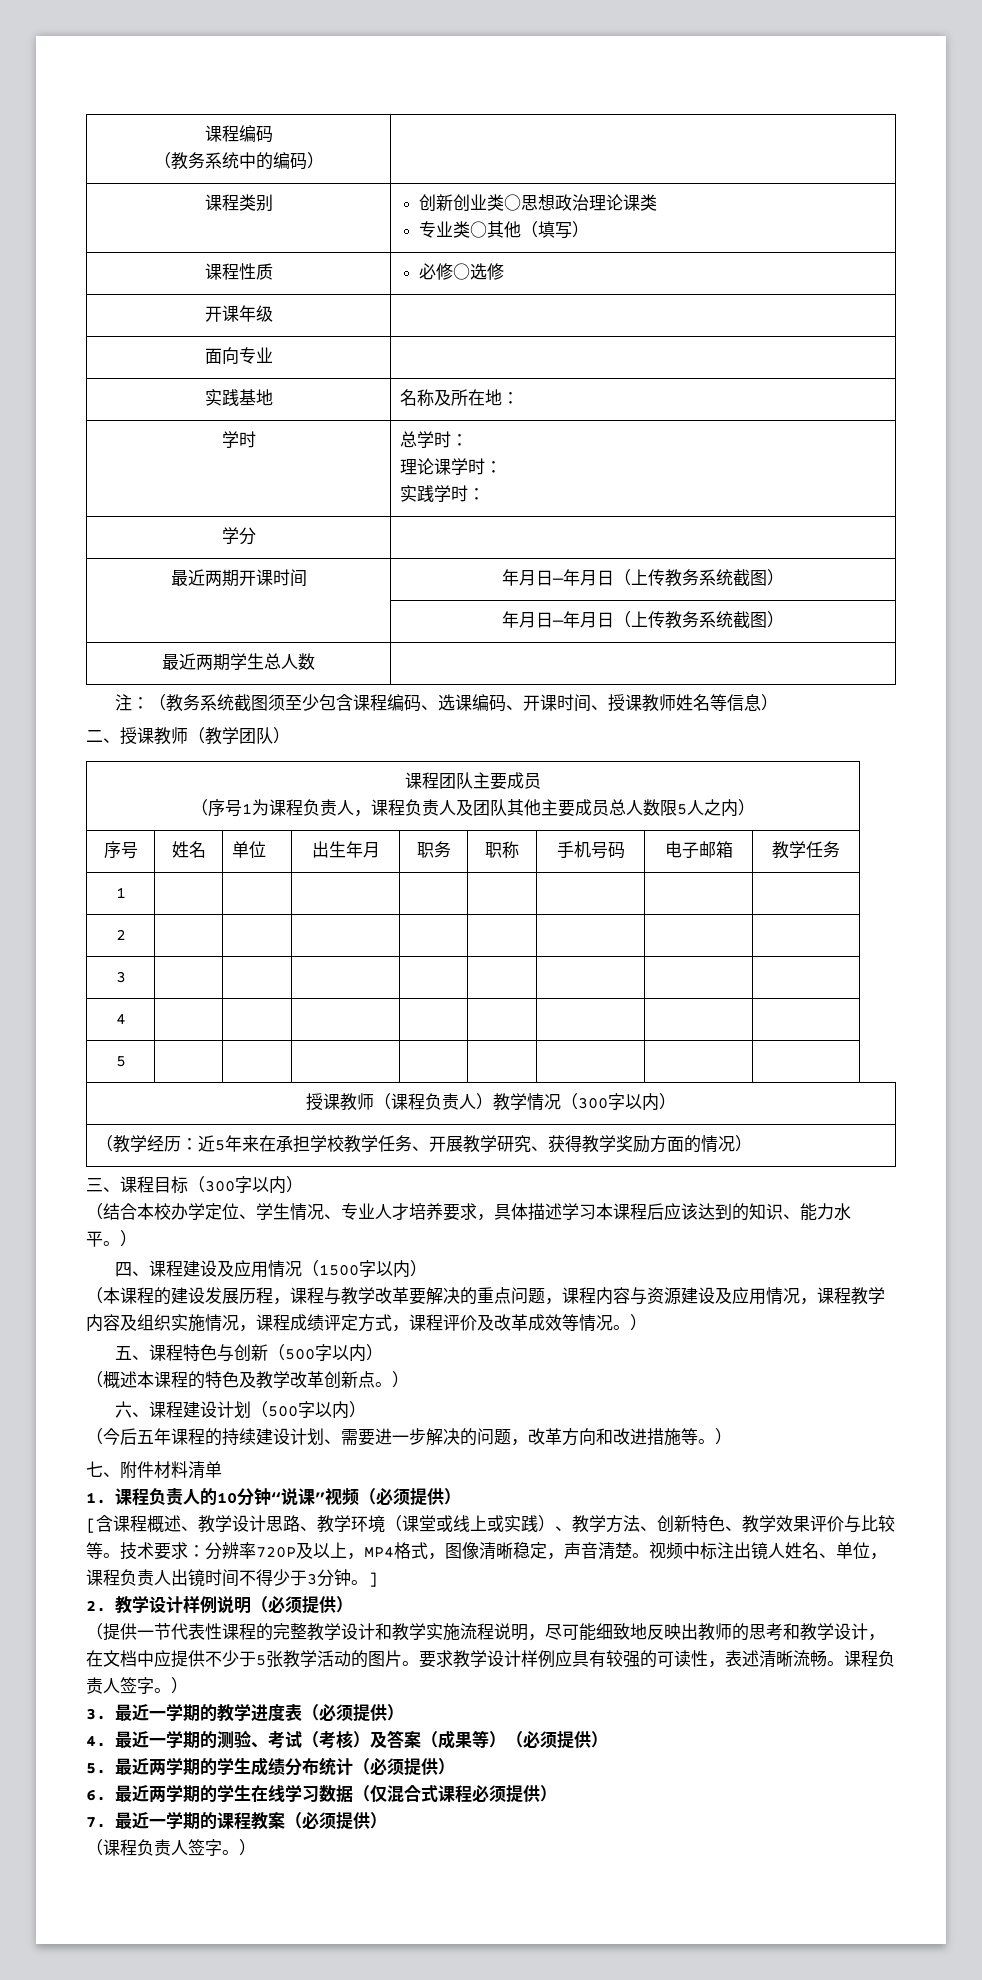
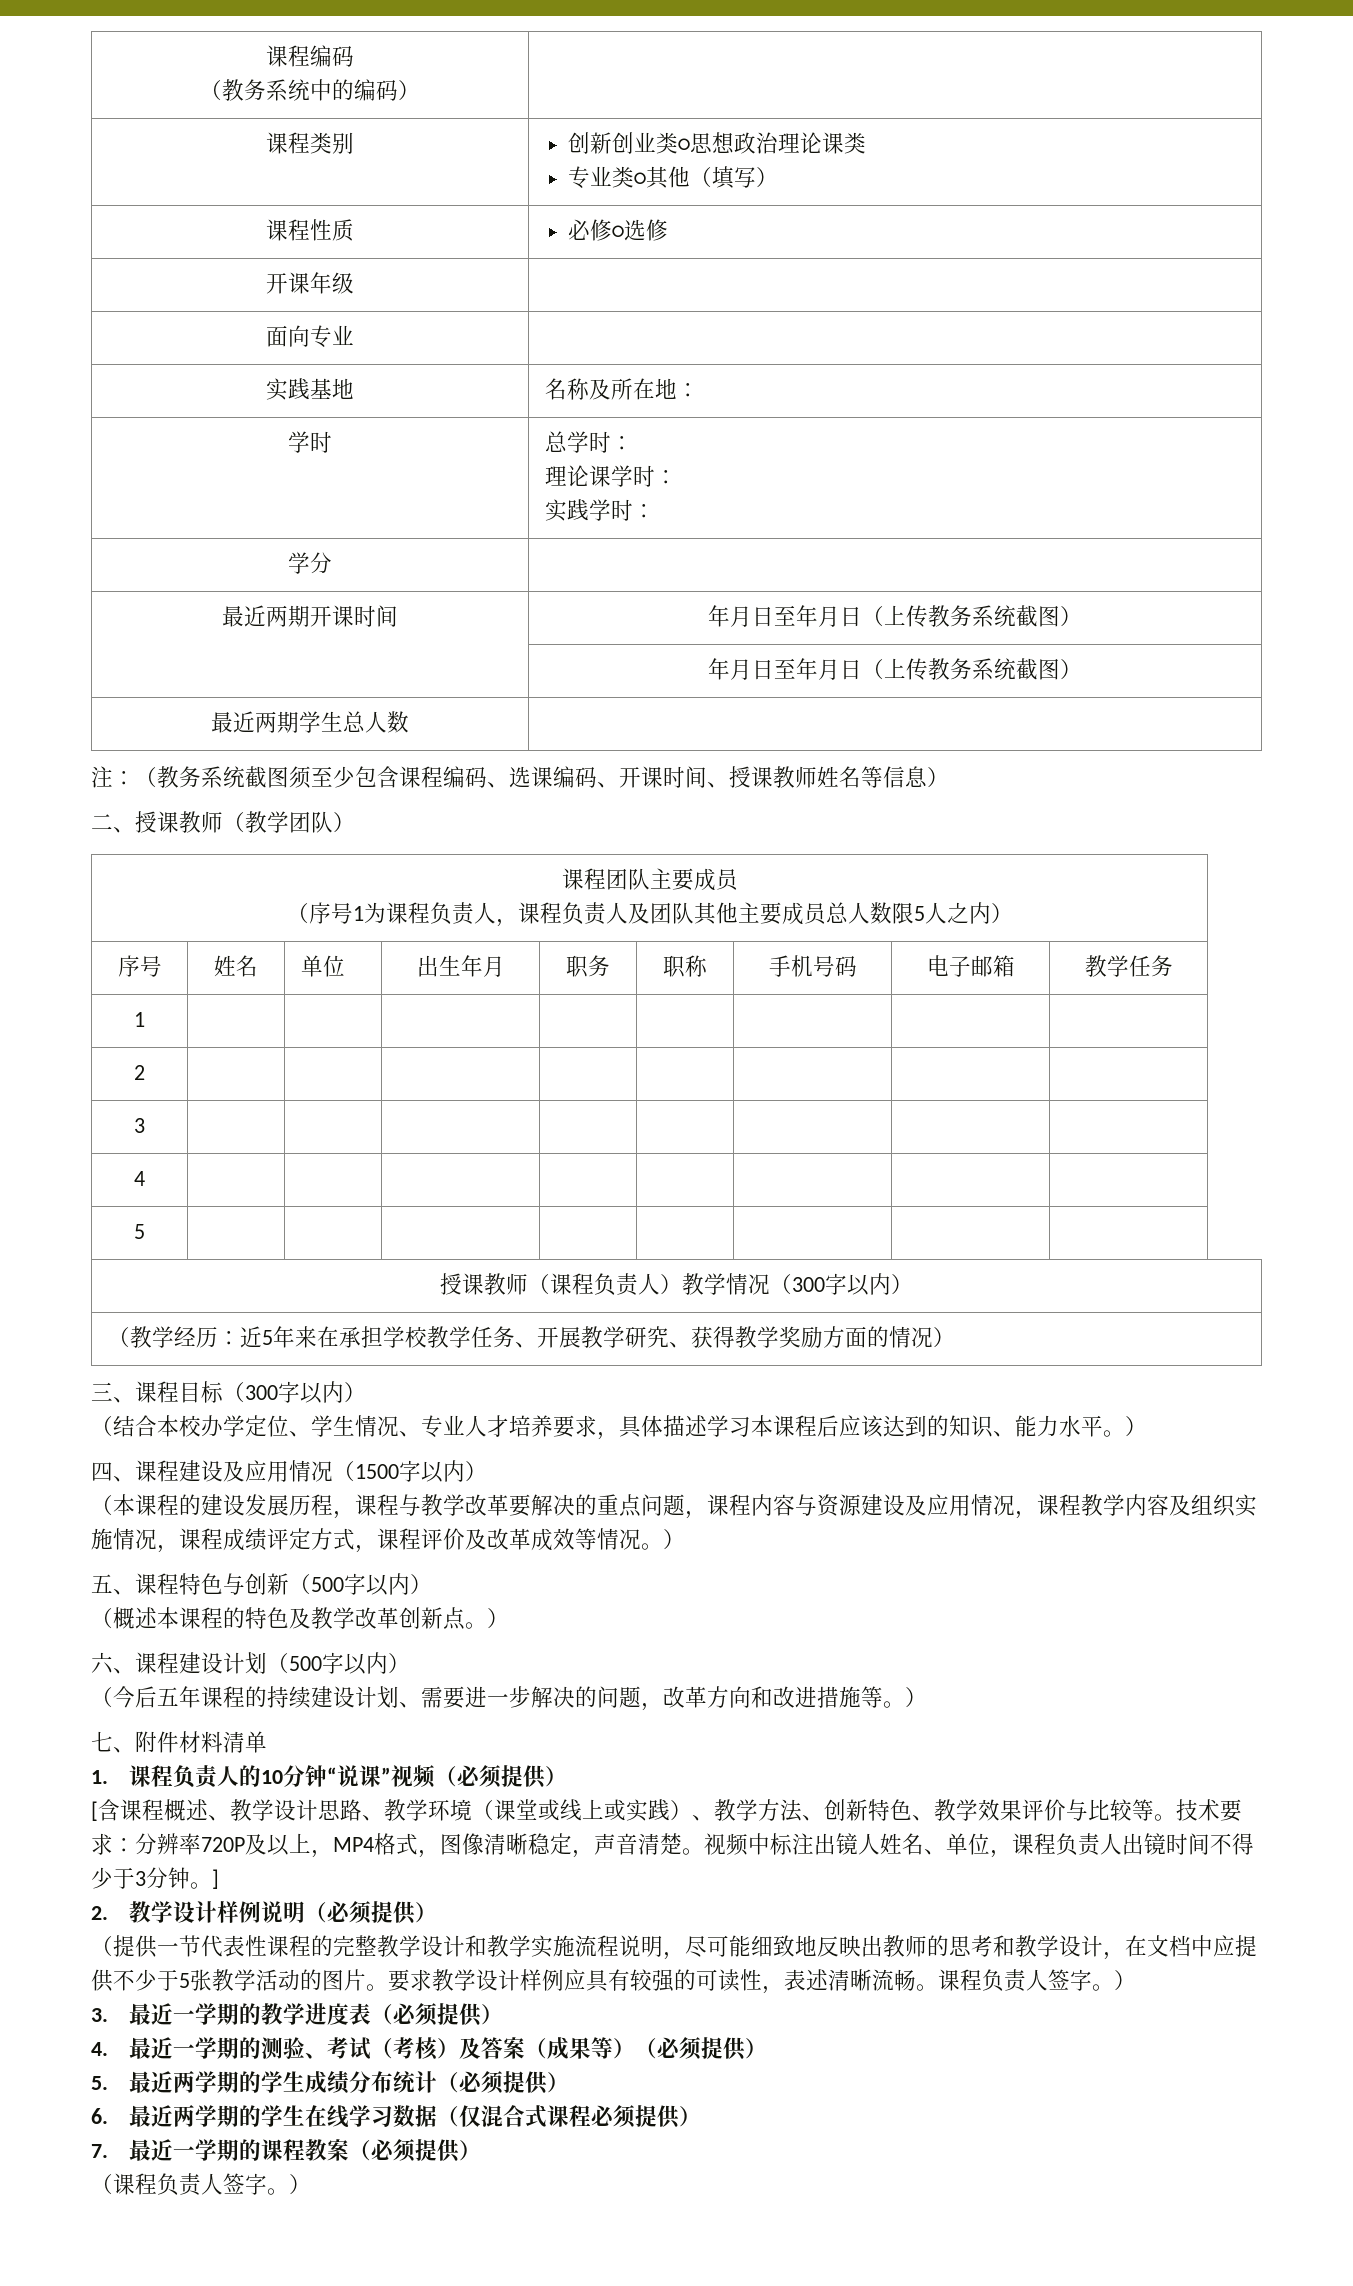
- 最近两期开课时间 | 年月日—年月日（上传教务系统截图）
- | 年月日—年月日（上传教务系统截图）
+ 最近两期开课时间 | 年月日至年月日（上传教务系统截图）
+ | 年月日至年月日（上传教务系统截图）

